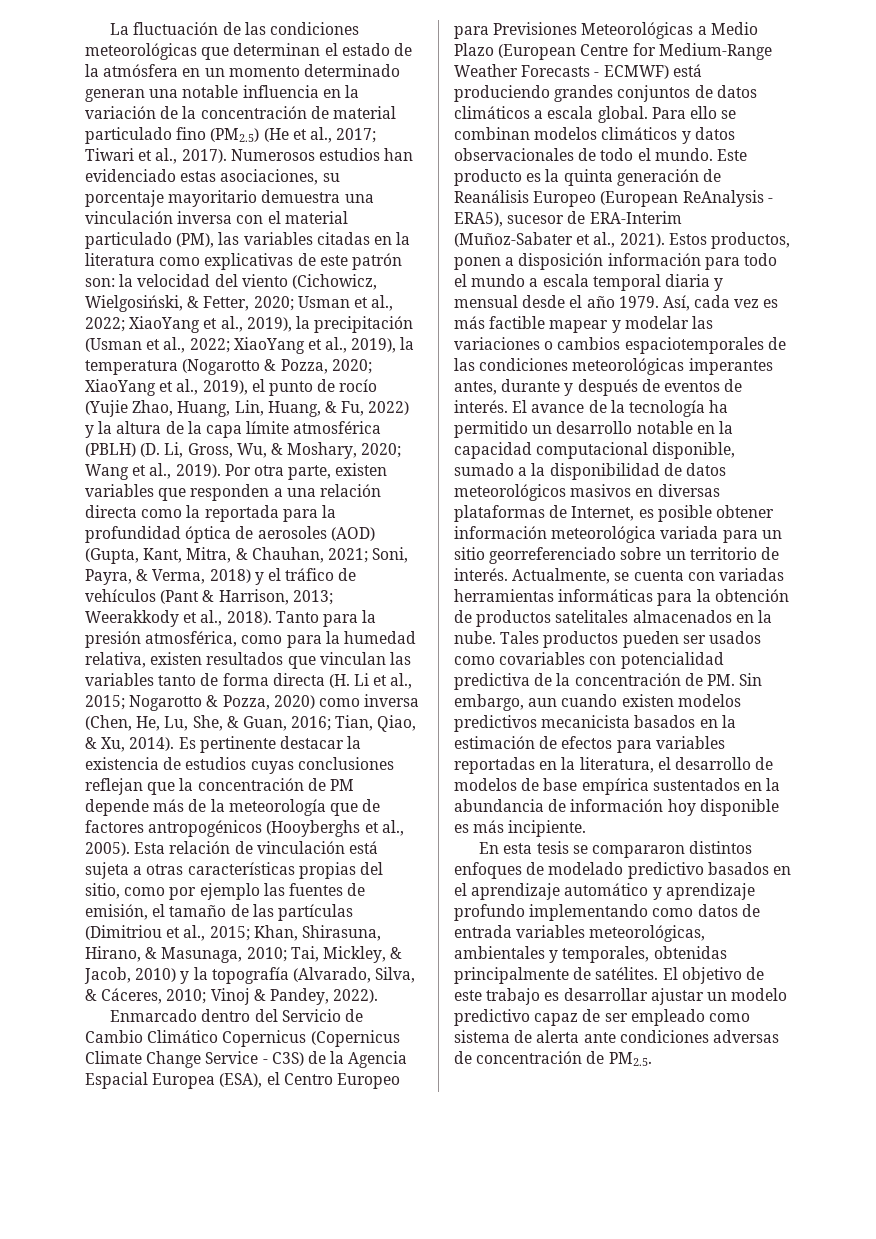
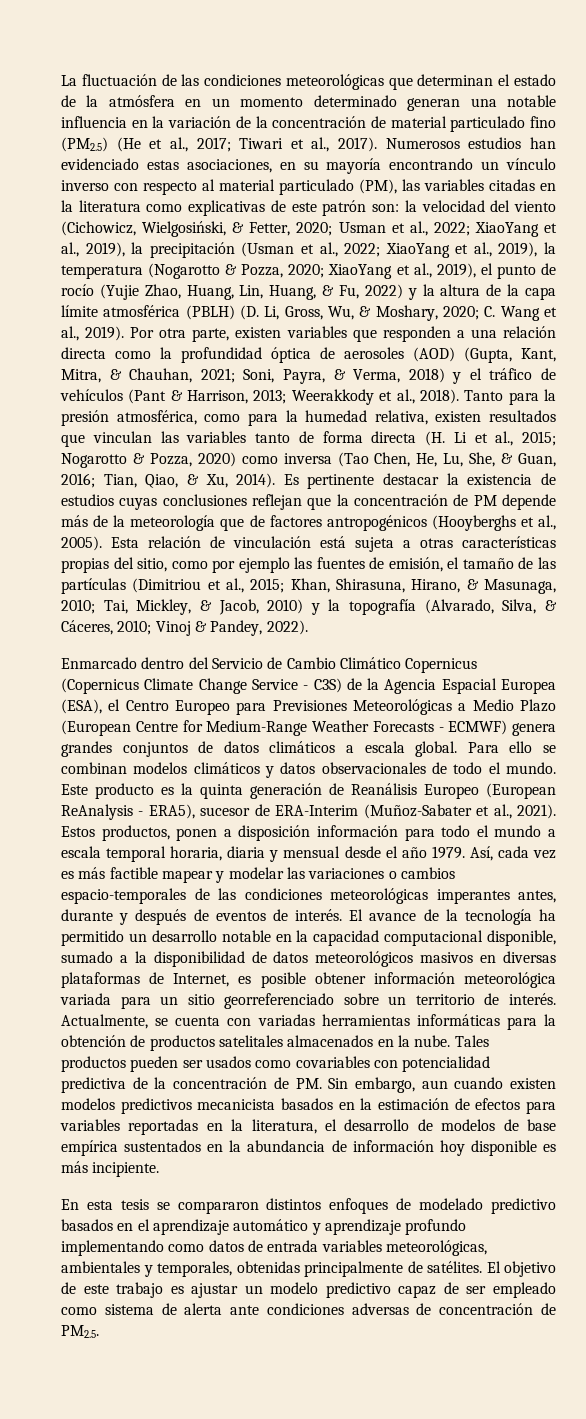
- Numerosos estudios han evidenciado estas asociaciones, su porcentaje mayoritario demuestra una vinculación inversa con el material particulado (PM), las variables citadas en la literatura como explicativas de este patrón son:
+ Numerosos estudios han evidenciado estas asociaciones, en su mayoría encontrando un vínculo inverso con respecto al material particulado (PM), las variables citadas en la literatura como explicativas de este patrón son:
- Wang et al., 2019).
+ C. Wang et al., 2019).
- Por otra parte, existen variables que responden a una relación directa como la reportada para la profundidad óptica de aerosoles (AOD) (Gupta, Kant, Mitra, & Chauhan, 2021; Soni, Payra, & Verma, 2018) y el tráfico de vehículos (Pant & Harrison, 2013; Weerakkody et al., 2018).
+ Por otra parte, existen variables que responden a una relación directa como la profundidad óptica de aerosoles (AOD) (Gupta, Kant, Mitra, & Chauhan, 2021; Soni, Payra, & Verma, 2018) y el tráfico de vehículos (Pant & Harrison, 2013; Weerakkody et al., 2018).
- Tanto para la presión atmosférica, como para la humedad relativa, existen resultados que vinculan las variables tanto de forma directa (H. Li et al., 2015; Nogarotto & Pozza, 2020) como inversa (Chen, He, Lu, She, & Guan, 2016; Tian, Qiao, & Xu, 2014).
+ Tanto para la presión atmosférica, como para la humedad relativa, existen resultados que vinculan las variables tanto de forma directa (H. Li et al., 2015; Nogarotto & Pozza, 2020) como inversa (Tao Chen, He, Lu, She, & Guan, 2016; Tian, Qiao, & Xu, 2014).
- Enmarcado dentro del Servicio de Cambio Climático Copernicus (Copernicus Climate Change Service - C3S) de la Agencia Espacial Europea (ESA), el Centro Europeo para Previsiones Meteorológicas a Medio Plazo (European Centre for Medium-Range Weather Forecasts - ECMWF) está produciendo grandes conjuntos de datos climáticos a escala global.
+ Enmarcado dentro del Servicio de Cambio Climático Copernicus (Copernicus Climate Change Service - C3S) de la Agencia Espacial Europea (ESA), el Centro Europeo para Previsiones Meteorológicas a Medio Plazo (European Centre for Medium-Range Weather Forecasts - ECMWF) genera grandes conjuntos de datos climáticos a escala global.
- Estos productos, ponen a disposición información para todo el mundo a escala temporal diaria y mensual desde el año 1979.
+ Estos productos, ponen a disposición información para todo el mundo a escala temporal horaria, diaria y mensual desde el año 1979.
- Así, cada vez es más factible mapear y modelar las variaciones o cambios espaciotemporales de las condiciones meteorológicas imperantes antes, durante y después de eventos de interés.
+ Así, cada vez es más factible mapear y modelar las variaciones o cambios espacio-temporales de las condiciones meteorológicas imperantes antes, durante y después de eventos de interés.
- El objetivo de este trabajo es desarrollar ajustar un modelo predictivo capaz de ser empleado como sistema de alerta ante condiciones adversas de concentración de PM2.5.
+ El objetivo de este trabajo es ajustar un modelo predictivo capaz de ser empleado como sistema de alerta ante condiciones adversas de concentración de PM2.5.

